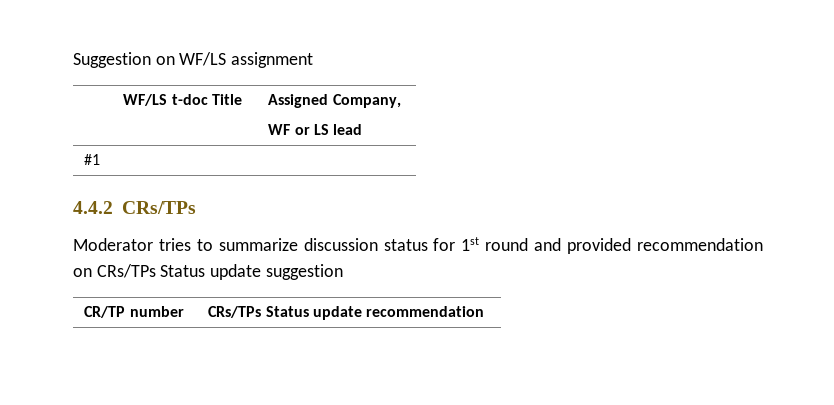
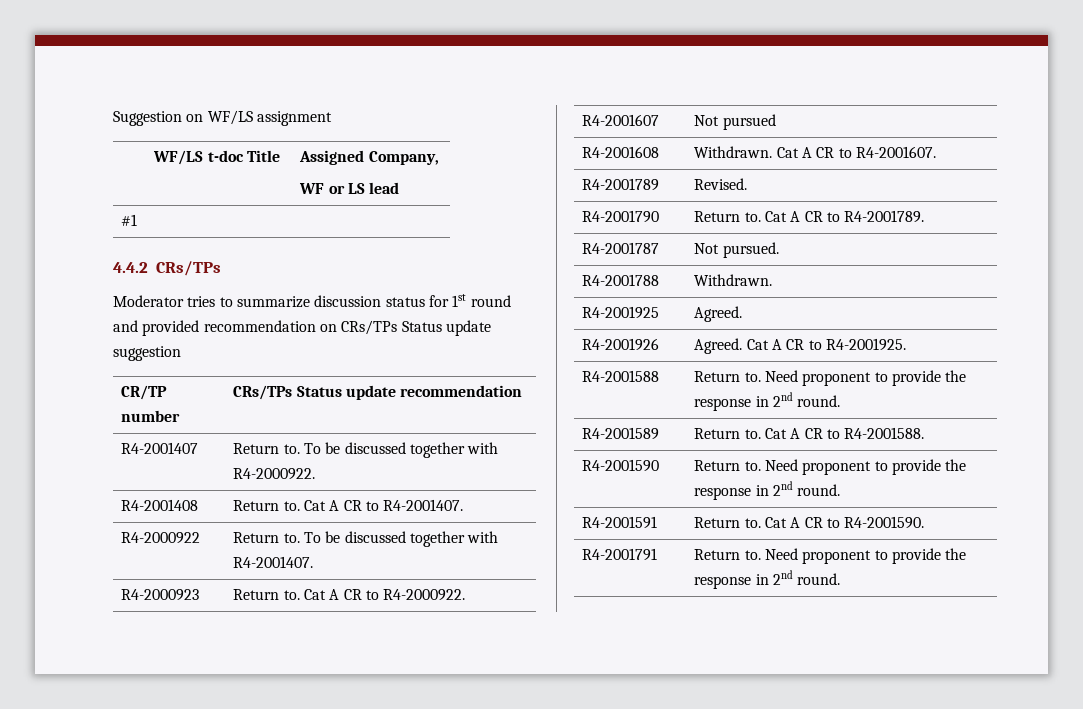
+ R4-2001407 | Return to. To be discussed together with R4-2000922.
+ R4-2001408 | Return to. Cat A CR to R4-2001407.
+ R4-2000922 | Return to. To be discussed together with R4-2001407.
+ R4-2000923 | Return to. Cat A CR to R4-2000922.
+ R4-2001607 | Not pursued
+ R4-2001608 | Withdrawn. Cat A CR to R4-2001607.
+ R4-2001789 | Revised.
+ R4-2001790 | Return to. Cat A CR to R4-2001789.
+ R4-2001787 | Not pursued.
+ R4-2001788 | Withdrawn.
+ R4-2001925 | Agreed.
+ R4-2001926 | Agreed. Cat A CR to R4-2001925.
+ R4-2001588 | Return to. Need proponent to provide the response in 2nd round.
+ R4-2001589 | Return to. Cat A CR to R4-2001588.
+ R4-2001590 | Return to. Need proponent to provide the response in 2nd round.
+ R4-2001591 | Return to. Cat A CR to R4-2001590.
+ R4-2001791 | Return to. Need proponent to provide the response in 2nd round.

